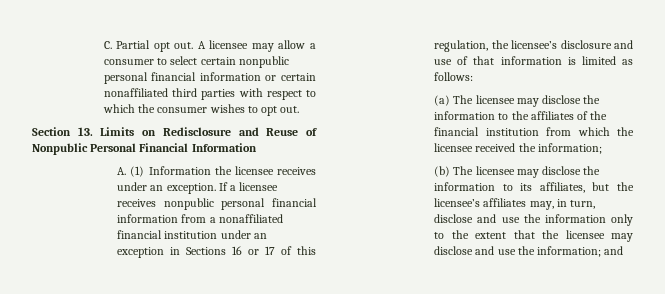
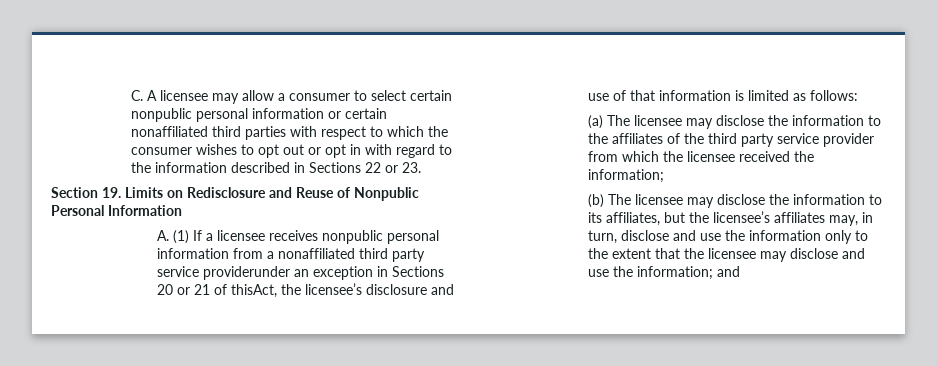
- C. Partial opt out. A licensee may allow a consumer to select certain nonpublic personal financial information or certain nonaffiliated third parties with respect to which the consumer wishes to opt out.
+ C. A licensee may allow a consumer to select certain nonpublic personal information or certain nonaffiliated third parties with respect to which the consumer wishes to opt out or opt in with regard to the information described in Sections 22 or 23.
- Section 13. Limits on Redisclosure and Reuse of Nonpublic Personal Financial Information
+ Section 19. Limits on Redisclosure and Reuse of Nonpublic Personal Information
- A. (1) Information the licensee receives under an exception. If a licensee receives nonpublic personal financial information from a nonaffiliated financial institution under an exception in Sections 16 or 17 of this regulation, the licensee’s disclosure and use of that information is limited as follows:
+ A. (1) If a licensee receives nonpublic personal information from a nonaffiliated third party service providerunder an exception in Sections 20 or 21 of thisAct, the licensee’s disclosure and use of that information is limited as follows:
- (a) The licensee may disclose the information to the affiliates of the financial institution from which the licensee received the information;
+ (a) The licensee may disclose the information to the affiliates of the third party service provider from which the licensee received the information;

